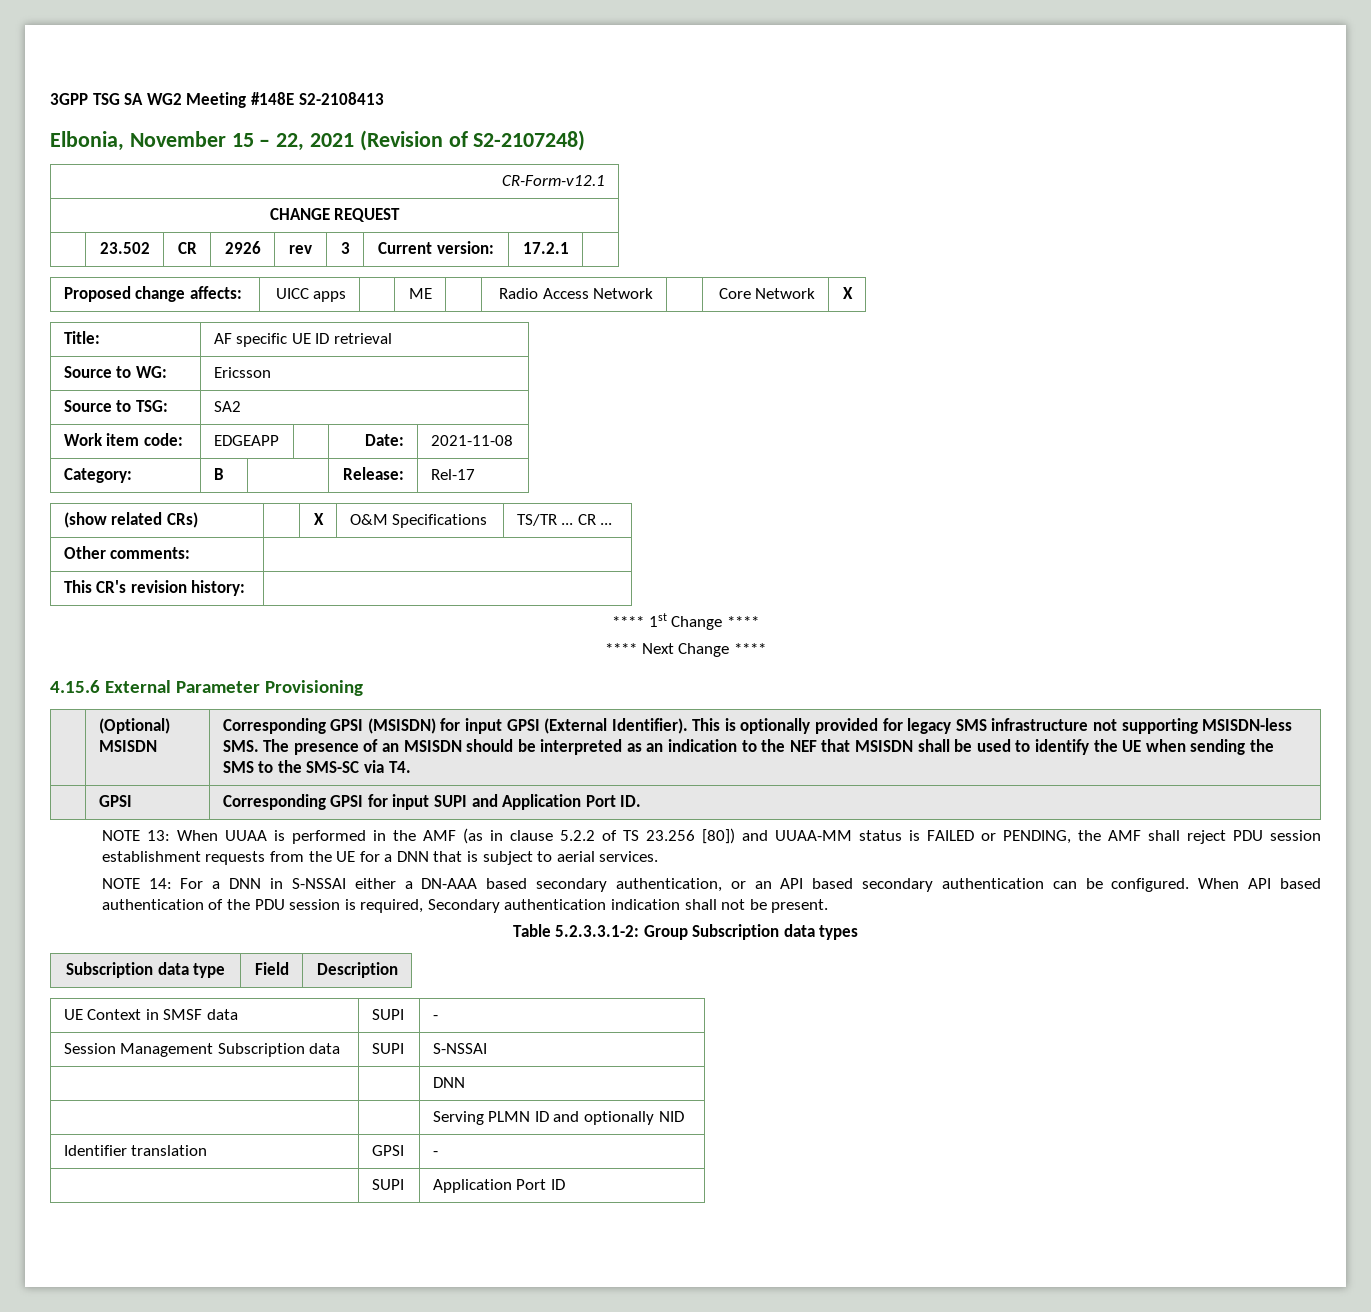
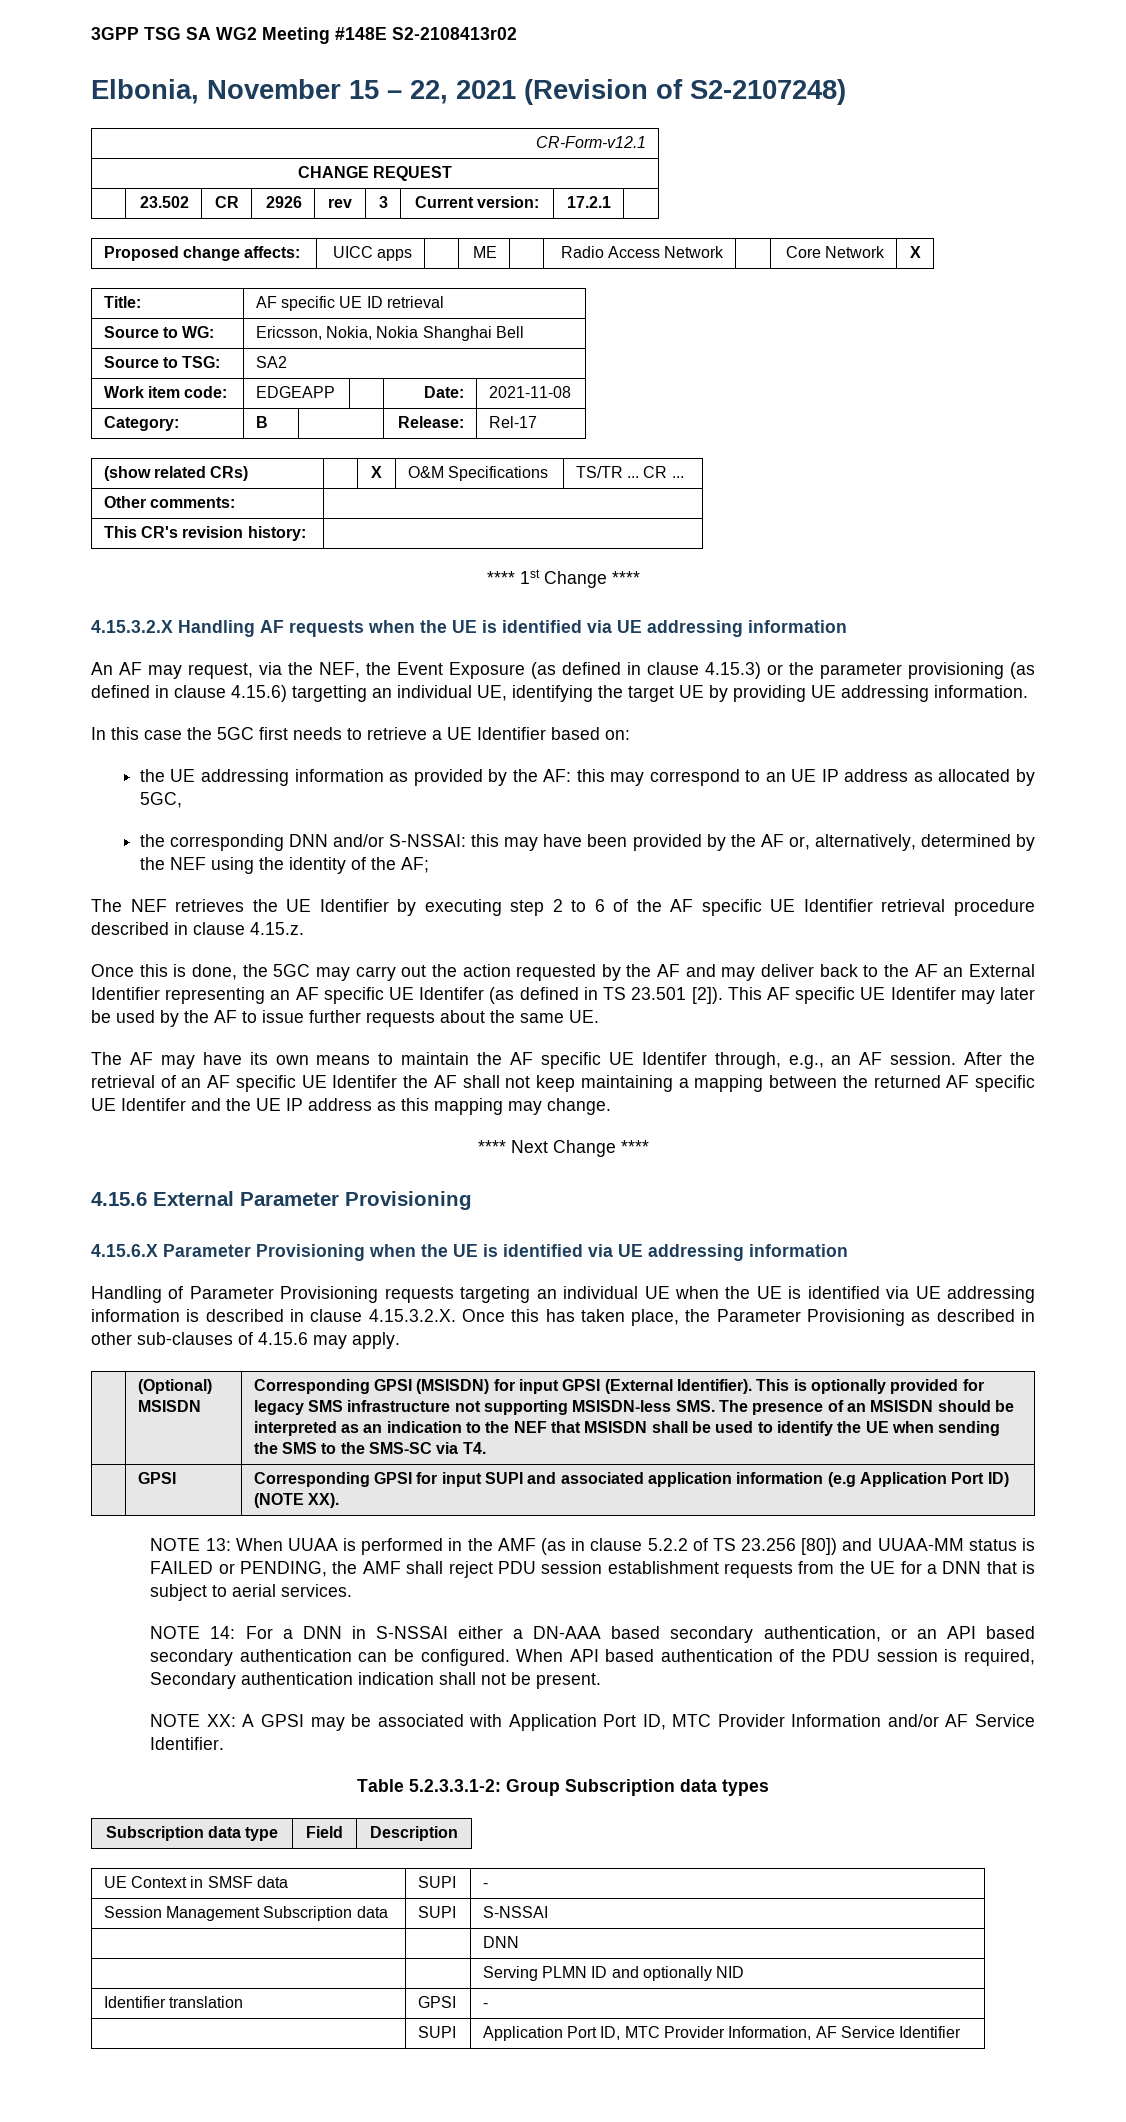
- 3GPP TSG SA WG2 Meeting #148E S2-2108413
+ 3GPP TSG SA WG2 Meeting #148E S2-2108413r02
- Source to WG: | Ericsson
+ Source to WG: | Ericsson, Nokia, Nokia Shanghai Bell
+ 4.15.3.2.X Handling AF requests when the UE is identified via UE addressing information
+ An AF may request, via the NEF, the Event Exposure (as defined in clause 4.15.3) or the parameter provisioning (as defined in clause 4.15.6) targetting an individual UE, identifying the target UE by providing UE addressing information.
+ In this case the 5GC first needs to retrieve a UE Identifier based on:
+ the UE addressing information as provided by the AF: this may correspond to an UE IP address as allocated by 5GC,
+ the corresponding DNN and/or S-NSSAI: this may have been provided by the AF or, alternatively, determined by the NEF using the identity of the AF;
+ The NEF retrieves the UE Identifier by executing step 2 to 6 of the AF specific UE Identifier retrieval procedure described in clause 4.15.z.
+ Once this is done, the 5GC may carry out the action requested by the AF and may deliver back to the AF an External Identifier representing an AF specific UE Identifer (as defined in TS 23.501 [2]). This AF specific UE Identifer may later be used by the AF to issue further requests about the same UE.
+ The AF may have its own means to maintain the AF specific UE Identifer through, e.g., an AF session. After the retrieval of an AF specific UE Identifer the AF shall not keep maintaining a mapping between the returned AF specific UE Identifer and the UE IP address as this mapping may change.
+ 4.15.6.X Parameter Provisioning when the UE is identified via UE addressing information
+ Handling of Parameter Provisioning requests targeting an individual UE when the UE is identified via UE addressing information is described in clause 4.15.3.2.X. Once this has taken place, the Parameter Provisioning as described in other sub-clauses of 4.15.6 may apply.
- | GPSI | Corresponding GPSI for input SUPI and Application Port ID.
+ | GPSI | Corresponding GPSI for input SUPI and associated application information (e.g Application Port ID) (NOTE XX).
+ NOTE XX: A GPSI may be associated with Application Port ID, MTC Provider Information and/or AF Service Identifier.
- | SUPI | Application Port ID
+ | SUPI | Application Port ID, MTC Provider Information, AF Service Identifier

